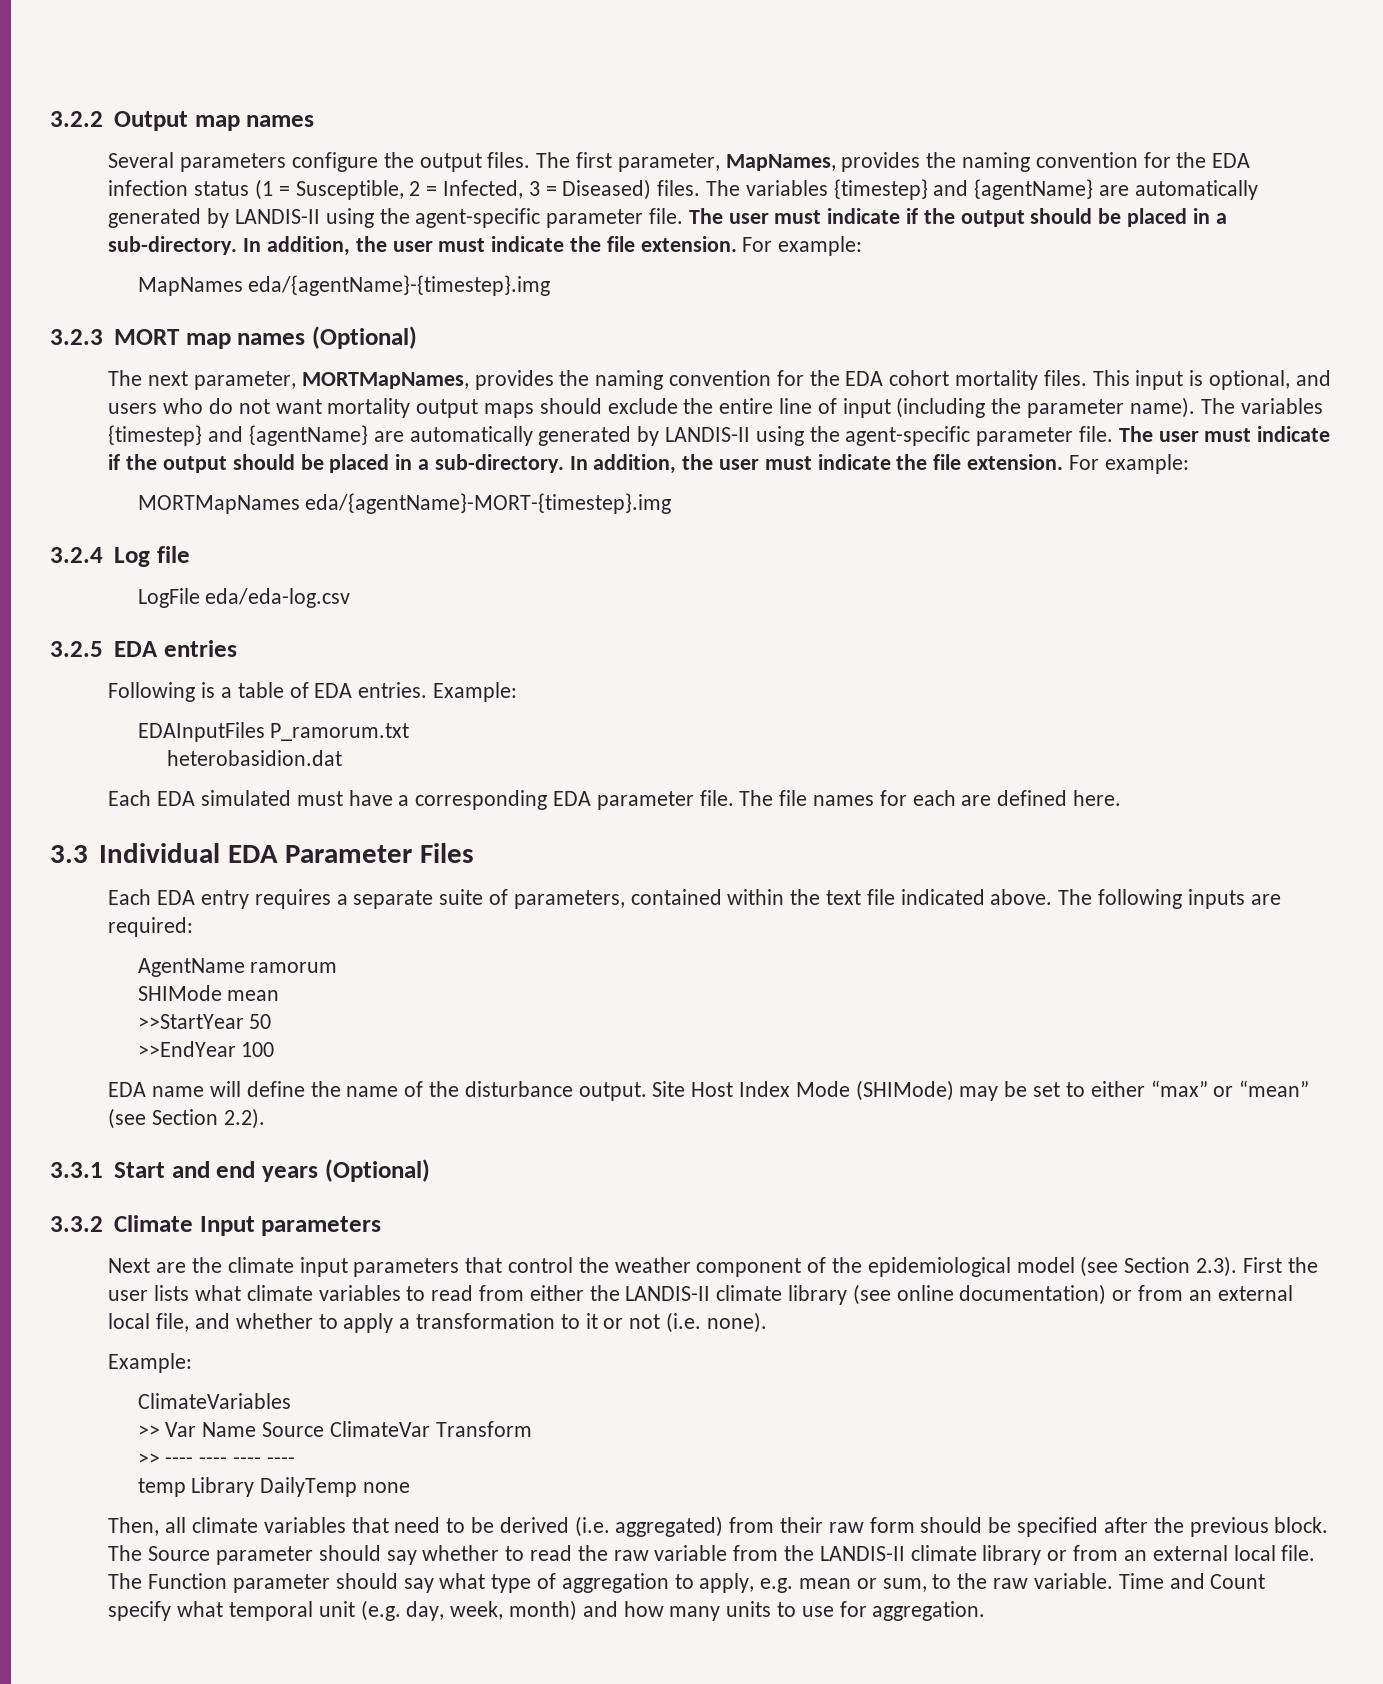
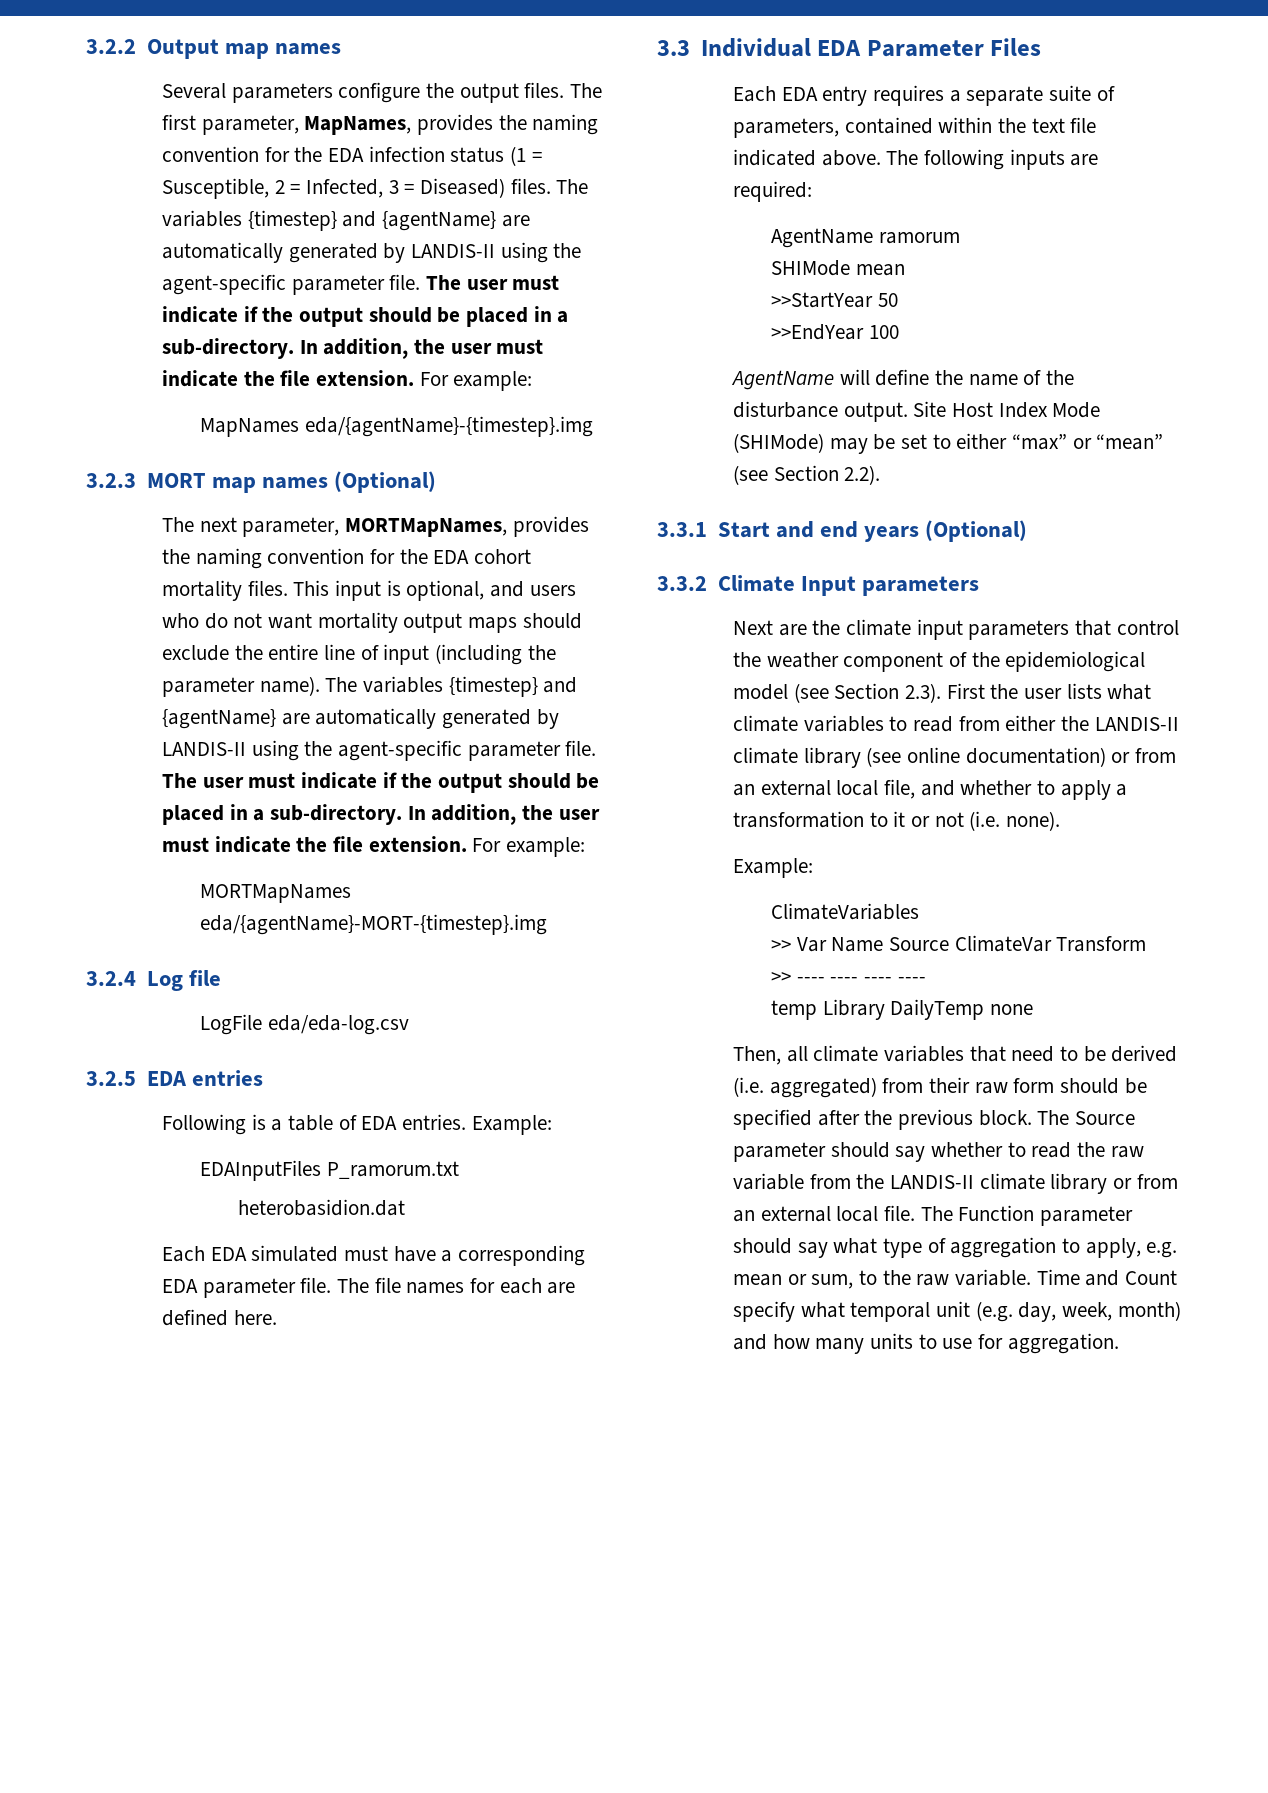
- EDA name will define the name of the disturbance output.
+ AgentName will define the name of the disturbance output.

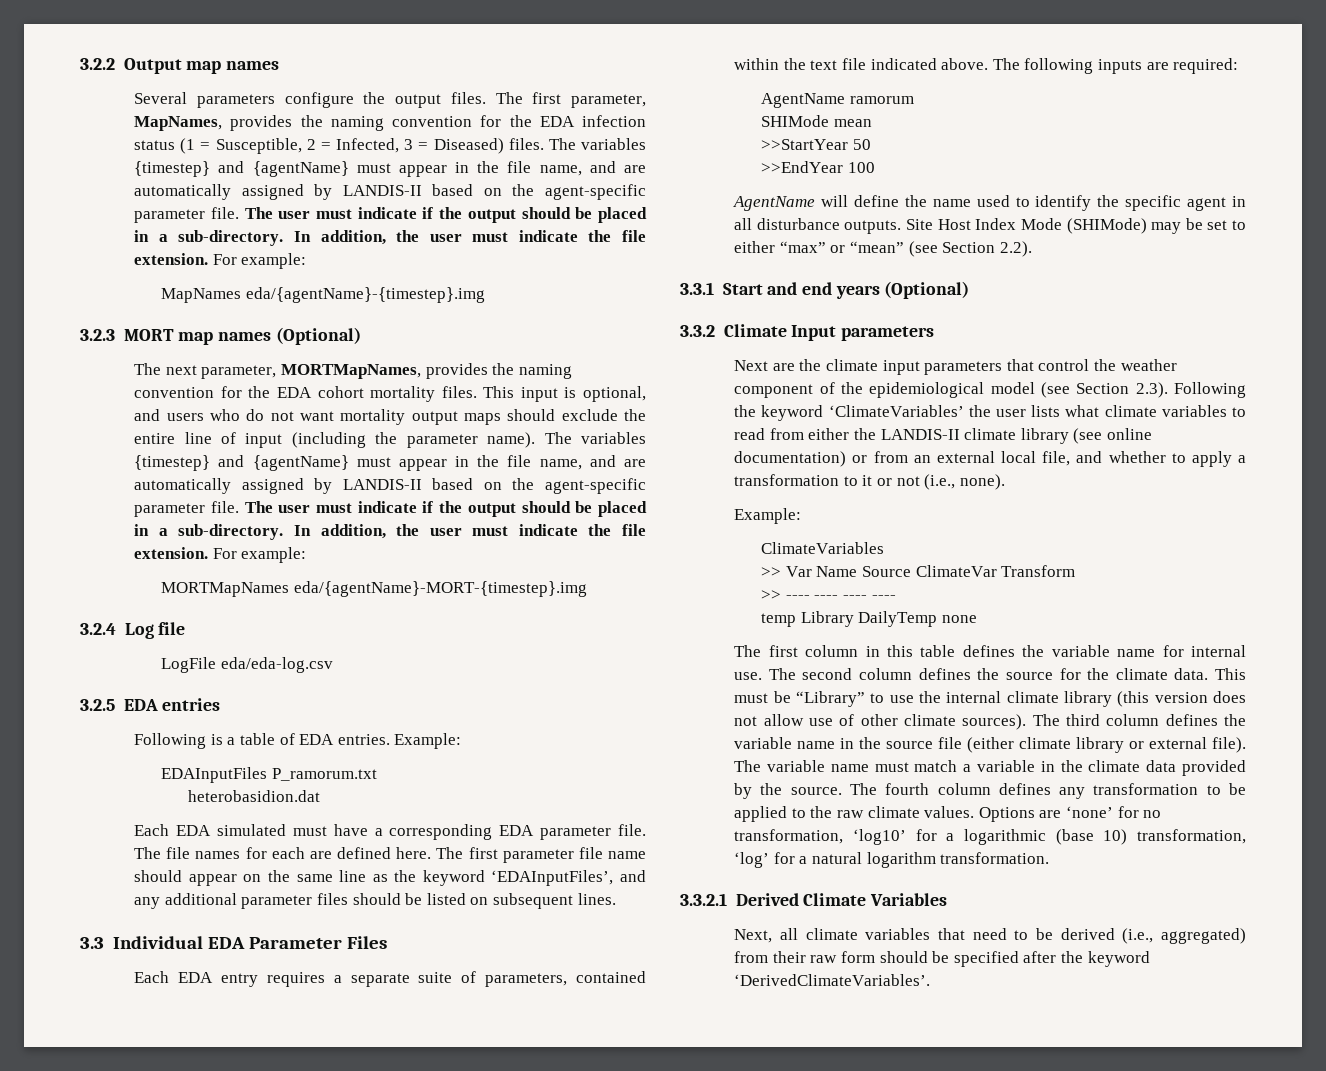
- The first parameter, MapNames, provides the naming convention for the EDA infection status (1 = Susceptible, 2 = Infected, 3 = Diseased) files. The variables {timestep} and {agentName} are automatically generated by LANDIS-II using the agent-specific parameter file.
+ The first parameter, MapNames, provides the naming convention for the EDA infection status (1 = Susceptible, 2 = Infected, 3 = Diseased) files. The variables {timestep} and {agentName} must appear in the file name, and are automatically assigned by LANDIS-II based on the agent-specific parameter file.
- This input is optional, and users who do not want mortality output maps should exclude the entire line of input (including the parameter name). The variables {timestep} and {agentName} are automatically generated by LANDIS-II using the agent-specific parameter file.
+ This input is optional, and users who do not want mortality output maps should exclude the entire line of input (including the parameter name). The variables {timestep} and {agentName} must appear in the file name, and are automatically assigned by LANDIS-II based on the agent-specific parameter file.
+ The first parameter file name should appear on the same line as the keyword ‘EDAInputFiles’, and any additional parameter files should be listed on subsequent lines.
- AgentName will define the name of the disturbance output.
+ AgentName will define the name used to identify the specific agent in all disturbance outputs.
- Next are the climate input parameters that control the weather component of the epidemiological model (see Section 2.3). First the user lists what climate variables to read from either the LANDIS-II climate library (see online documentation) or from an external local file, and whether to apply a transformation to it or not (i.e. none).
+ Next are the climate input parameters that control the weather component of the epidemiological model (see Section 2.3). Following the keyword ‘ClimateVariables’ the user lists what climate variables to read from either the LANDIS-II climate library (see online documentation) or from an external local file, and whether to apply a transformation to it or not (i.e., none).
- Then, all climate variables that need to be derived (i.e. aggregated) from their raw form should be specified after the previous block. The Source parameter should say whether to read the raw variable from the LANDIS-II climate library or from an external local file. The Function parameter should say what type of aggregation to apply, e.g. mean or sum, to the raw variable. Time and Count specify what temporal unit (e.g. day, week, month) and how many units to use for aggregation.
+ The first column in this table defines the variable name for internal use. The second column defines the source for the climate data. This must be “Library” to use the internal climate library (this version does not allow use of other climate sources). The third column defines the variable name in the source file (either climate library or external file). The variable name must match a variable in the climate data provided by the source. The fourth column defines any transformation to be applied to the raw climate values. Options are ‘none’ for no transformation, ‘log10’ for a logarithmic (base 10) transformation, ‘log’ for a natural logarithm transformation.
+ 3.3.2.1 Derived Climate Variables
+ Next, all climate variables that need to be derived (i.e., aggregated) from their raw form should be specified after the keyword ‘DerivedClimateVariables’.

